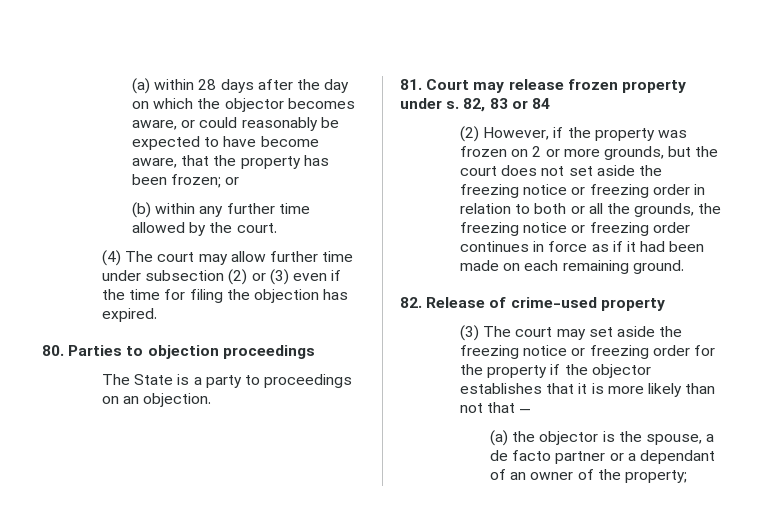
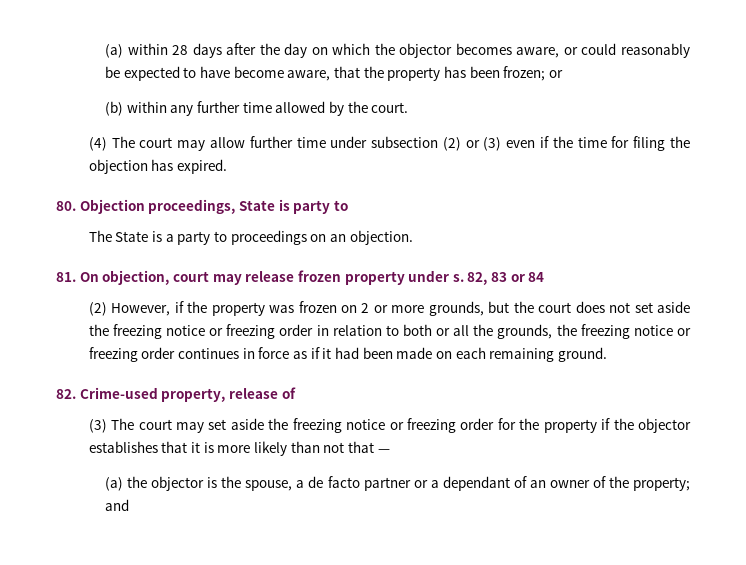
- 80. Parties to objection proceedings
+ 80. Objection proceedings, State is party to
- 81. Court may release frozen property under s.
+ 81. On objection, court may release frozen property under s.
- 82. Release of crime-used property
+ 82. Crime-used property, release of
- (a) the objector is the spouse, a de facto partner or a dependant of an owner of the property;
+ (a) the objector is the spouse, a de facto partner or a dependant of an owner of the property; and

